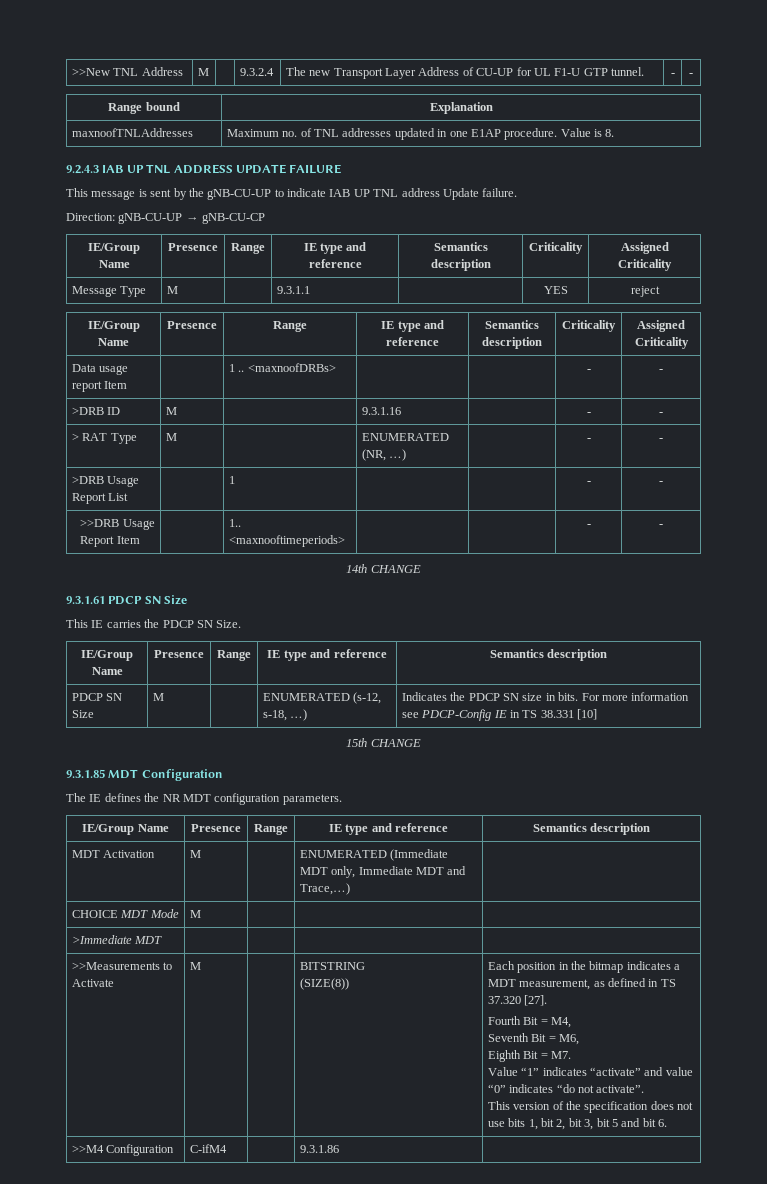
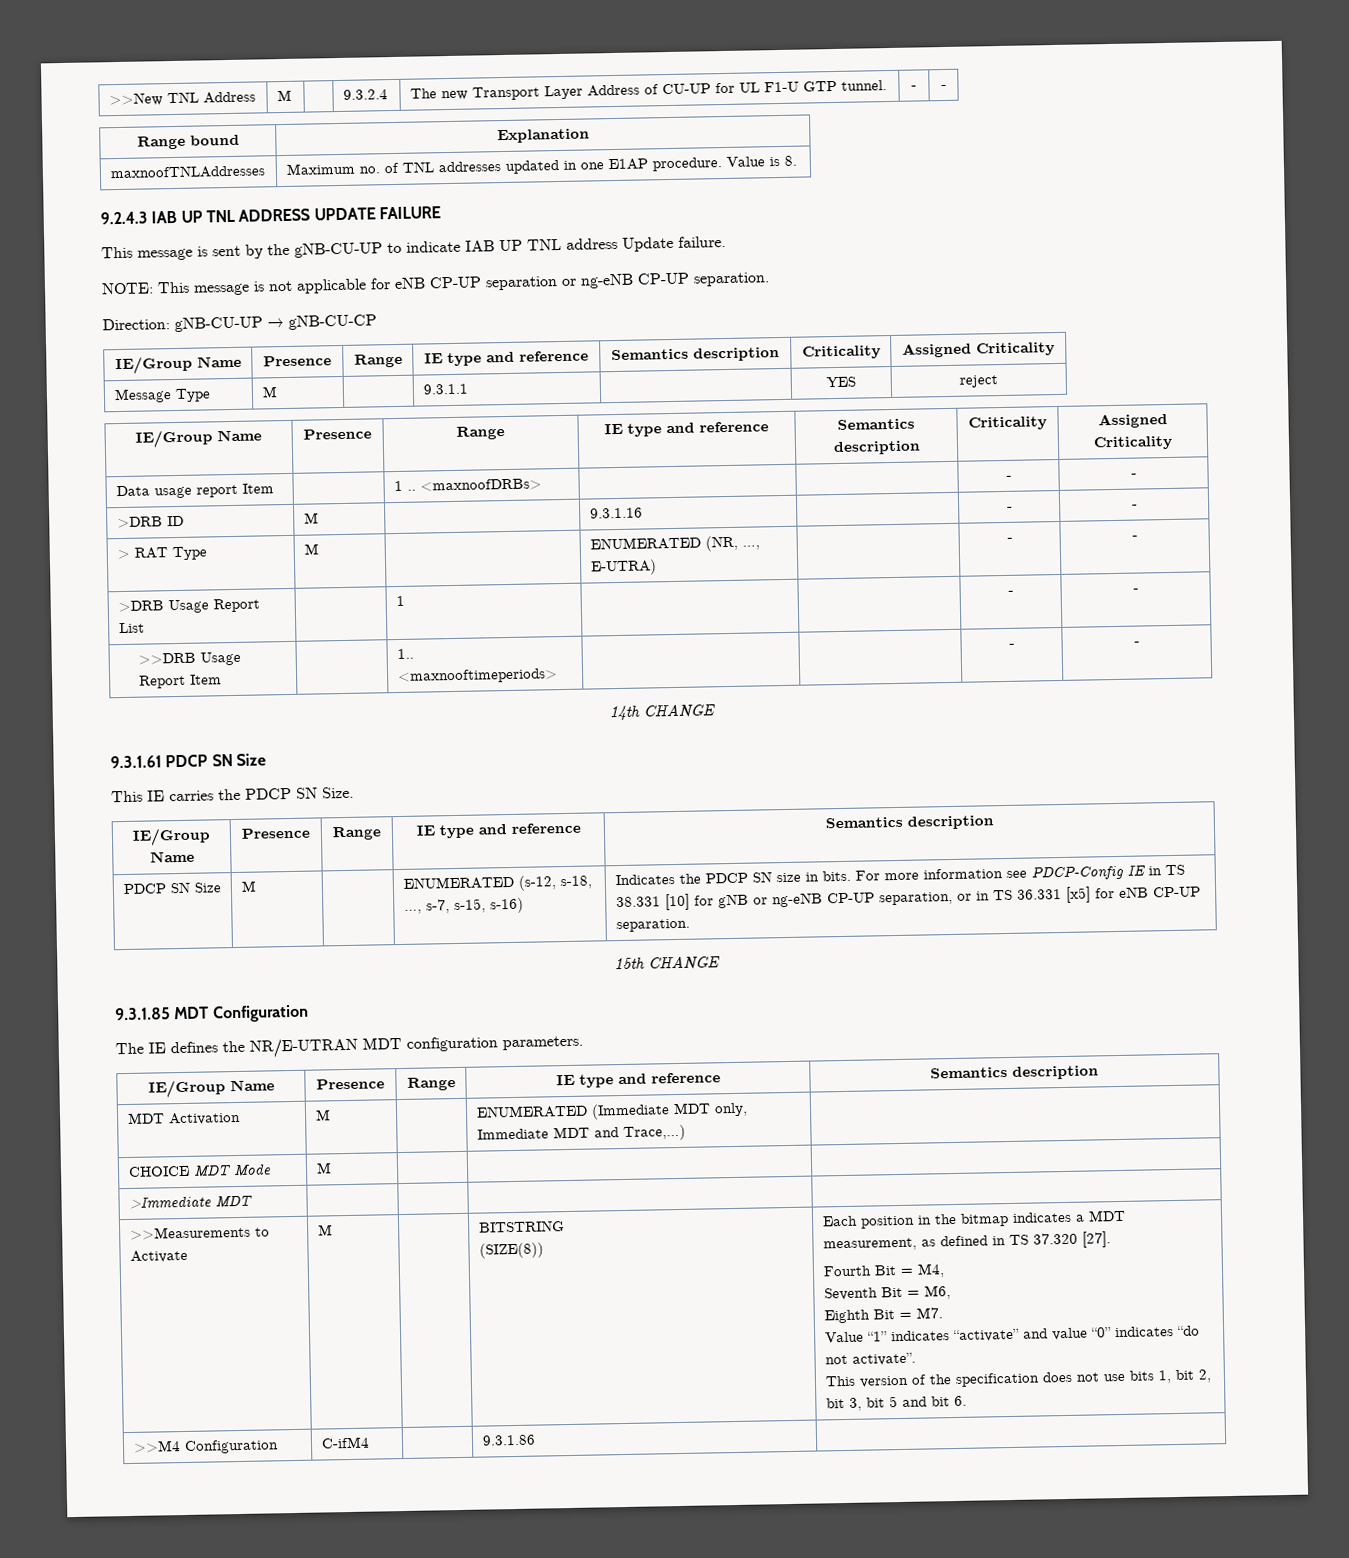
+ NOTE: This message is not applicable for eNB CP-UP separation or ng-eNB CP-UP separation.
- > RAT Type | M | | ENUMERATED (NR, …) | | - | -
+ > RAT Type | M | | ENUMERATED (NR, …, E-UTRA) | | - | -
- ENUMERATED (s-12, s-18, …)
+ ENUMERATED (s-12, s-18, …, s-7, s-15, s-16)
- For more information see PDCP-Config IE in TS 38.331 [10]
+ For more information see PDCP-Config IE in TS 38.331 [10] for gNB or ng-eNB CP-UP separation, or in TS 36.331 [x5] for eNB CP-UP separation.
- The IE defines the NR MDT configuration parameters.
+ The IE defines the NR/E-UTRAN MDT configuration parameters.

